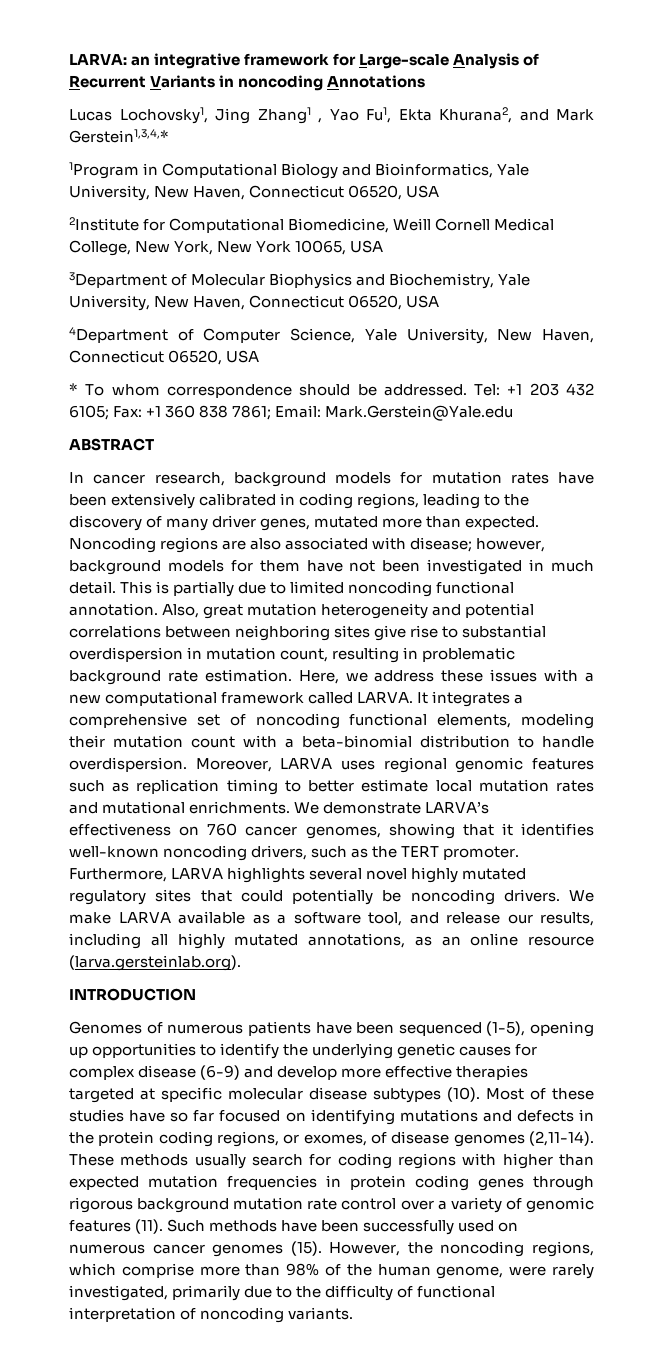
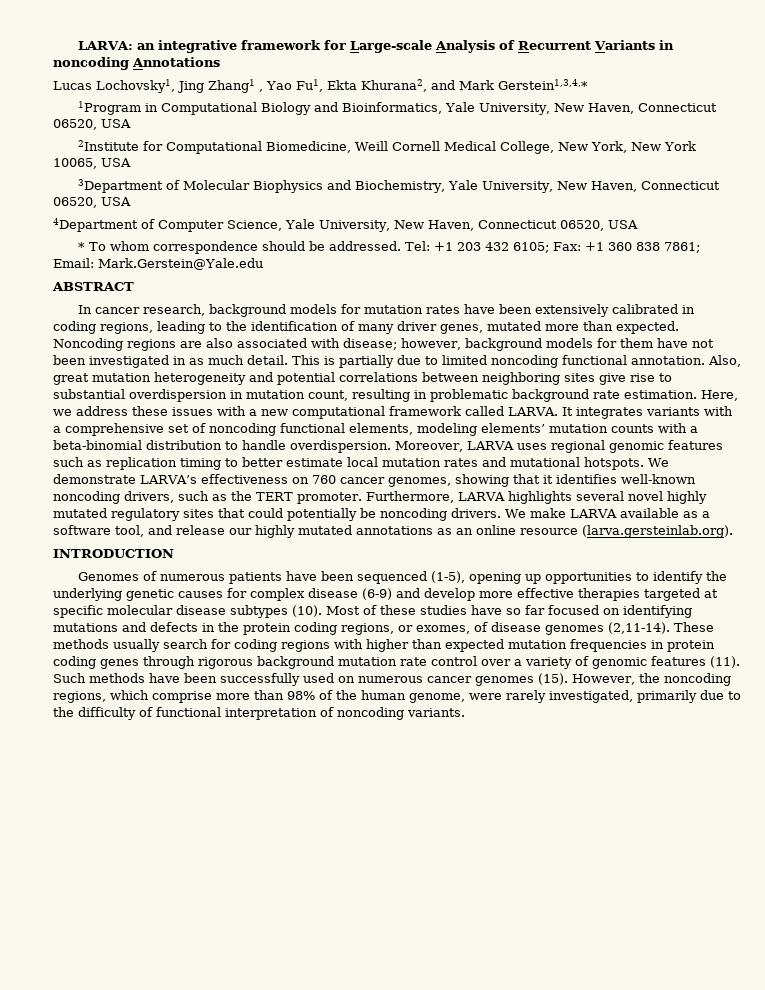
- In cancer research, background models for mutation rates have been extensively calibrated in coding regions, leading to the discovery of many driver genes, mutated more than expected.
+ In cancer research, background models for mutation rates have been extensively calibrated in coding regions, leading to the identification of many driver genes, mutated more than expected.
- Noncoding regions are also associated with disease; however, background models for them have not been investigated in much detail.
+ Noncoding regions are also associated with disease; however, background models for them have not been investigated in as much detail.
- It integrates a comprehensive set of noncoding functional elements, modeling their mutation count with a beta-binomial distribution to handle overdispersion.
+ It integrates variants with a comprehensive set of noncoding functional elements, modeling elements’ mutation counts with a beta-binomial distribution to handle overdispersion.
- Moreover, LARVA uses regional genomic features such as replication timing to better estimate local mutation rates and mutational enrichments.
+ Moreover, LARVA uses regional genomic features such as replication timing to better estimate local mutation rates and mutational hotspots.
- We make LARVA available as a software tool, and release our results, including all highly mutated annotations, as an online resource (larva.gersteinlab.org).
+ We make LARVA available as a software tool, and release our highly mutated annotations as an online resource (larva.gersteinlab.org).

